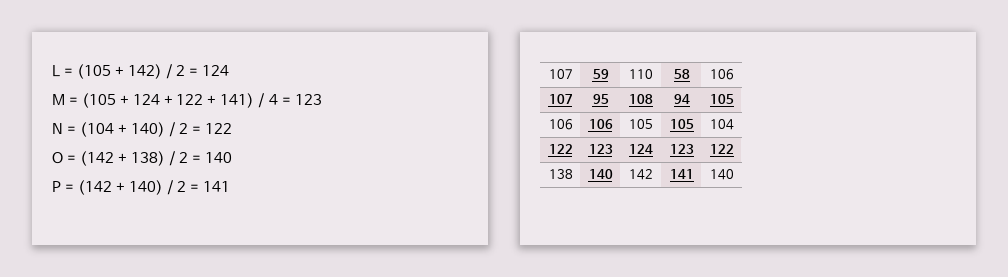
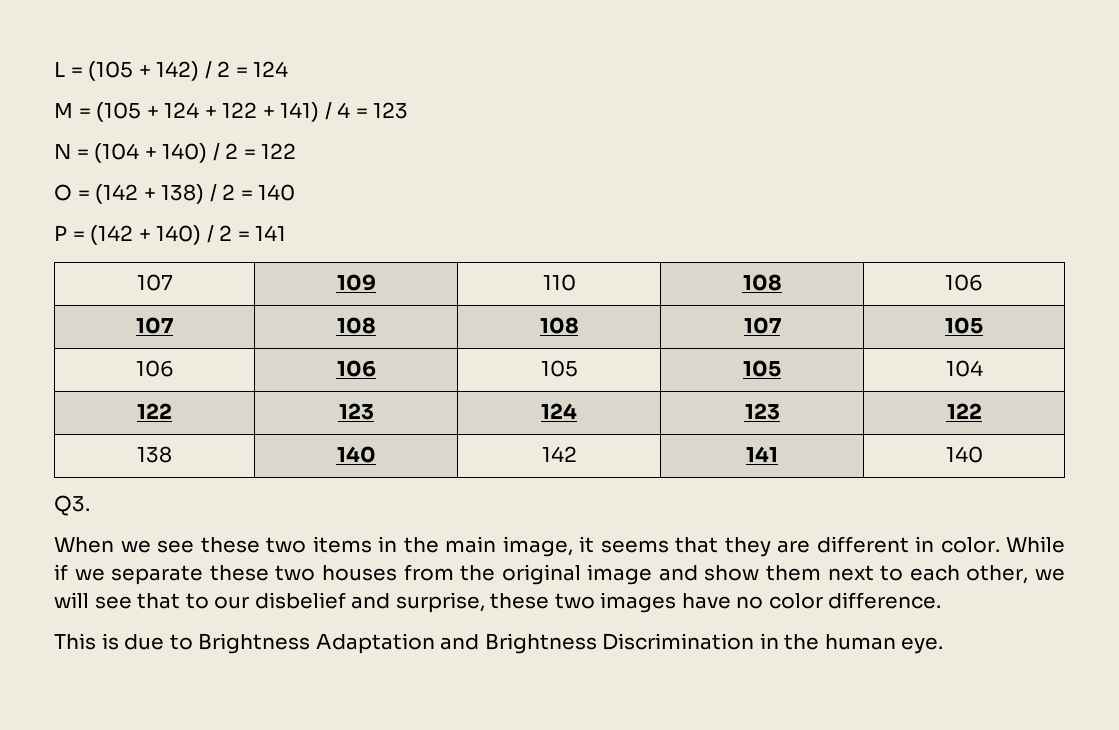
- 107 | 59 | 110 | 58 | 106
+ 107 | 109 | 110 | 108 | 106
- 107 | 95 | 108 | 94 | 105
+ 107 | 108 | 108 | 107 | 105
+ Q3.
+ When we see these two items in the main image, it seems that they are different in color. While if we separate these two houses from the original image and show them next to each other, we will see that to our disbelief and surprise, these two images have no color difference.
+ This is due to Brightness Adaptation and Brightness Discrimination in the human eye.

